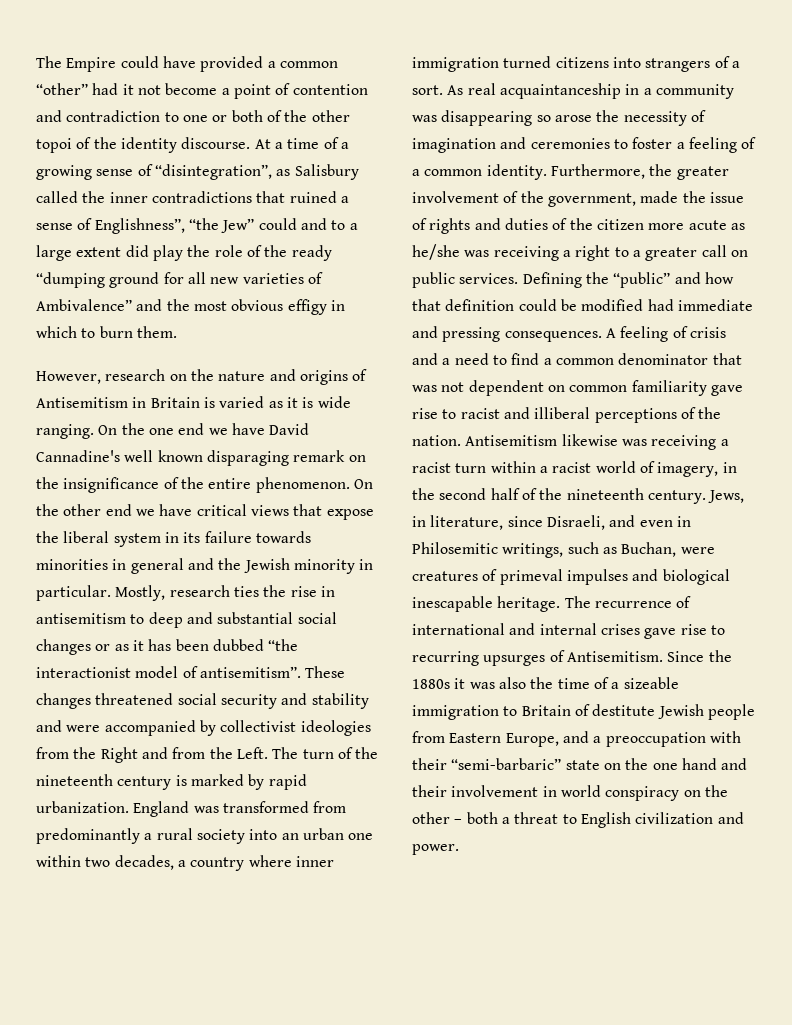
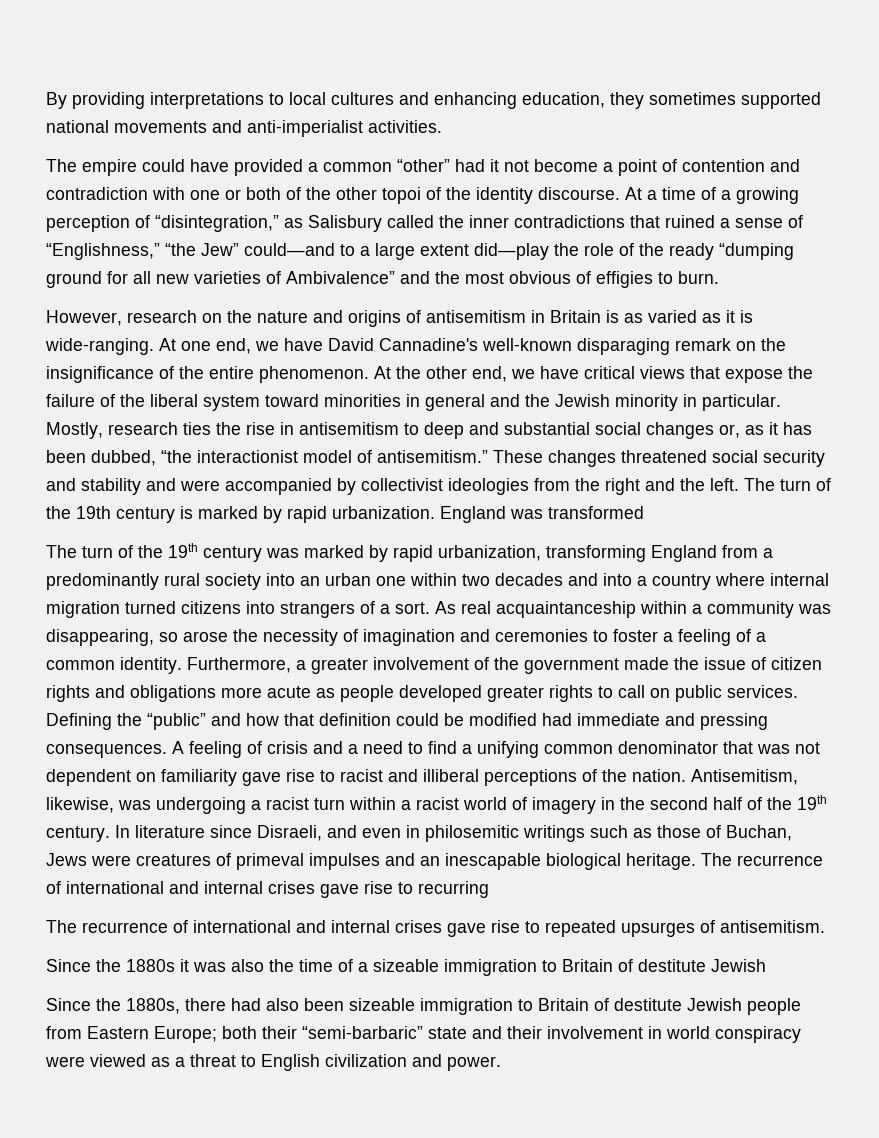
- The Empire could have provided a common “other” had it not become a point of contention and contradiction to one or both of the other topoi of the identity discourse.
+ By providing interpretations to local cultures and enhancing education, they sometimes supported national movements and anti-imperialist activities.
+ The empire could have provided a common “other” had it not become a point of contention and contradiction with one or both of the other topoi of the identity discourse.
- At a time of a growing sense of “disintegration”, as Salisbury called the inner contradictions that ruined a sense of Englishness”, “the Jew” could and to a large extent did play the role of the ready “dumping ground for all new varieties of Ambivalence” and the most obvious effigy in which to burn them.
+ At a time of a growing perception of “disintegration,” as Salisbury called the inner contradictions that ruined a sense of “Englishness,” “the Jew” could—and to a large extent did—play the role of the ready “dumping ground for all new varieties of Ambivalence” and the most obvious of effigies to burn.
- However, research on the nature and origins of Antisemitism in Britain is varied as it is wide ranging. On the one end we have David Cannadine's well known disparaging remark on the insignificance of the entire phenomenon.
+ However, research on the nature and origins of antisemitism in Britain is as varied as it is wide-ranging. At one end, we have David Cannadine's well-known disparaging remark on the insignificance of the entire phenomenon.
- On the other end we have critical views that expose the liberal system in its failure towards minorities in general and the Jewish minority in particular.
+ At the other end, we have critical views that expose the failure of the liberal system toward minorities in general and the Jewish minority in particular.
- Mostly, research ties the rise in antisemitism to deep and substantial social changes or as it has been dubbed “the interactionist model of antisemitism”.
+ Mostly, research ties the rise in antisemitism to deep and substantial social changes or, as it has been dubbed, “the interactionist model of antisemitism.”
- These changes threatened social security and stability and were accompanied by collectivist ideologies from the Right and from the Left. The turn of the nineteenth century is marked by rapid urbanization.
+ These changes threatened social security and stability and were accompanied by collectivist ideologies from the right and the left. The turn of the 19th century is marked by rapid urbanization.
- England was transformed from predominantly a rural society into an urban one within two decades, a country where inner immigration turned citizens into strangers of a sort.
+ England was transformed
+ The turn of the 19th century was marked by rapid urbanization, transforming England from a predominantly rural society into an urban one within two decades and into a country where internal migration turned citizens into strangers of a sort.
- As real acquaintanceship in a community was disappearing so arose the necessity of imagination and ceremonies to foster a feeling of a common identity.
+ As real acquaintanceship within a community was disappearing, so arose the necessity of imagination and ceremonies to foster a feeling of a common identity.
- Furthermore, the greater involvement of the government, made the issue of rights and duties of the citizen more acute as he/she was receiving a right to a greater call on public services.
+ Furthermore, a greater involvement of the government made the issue of citizen rights and obligations more acute as people developed greater rights to call on public services.
- A feeling of crisis and a need to find a common denominator that was not dependent on common familiarity gave rise to racist and illiberal perceptions of the nation.
+ A feeling of crisis and a need to find a unifying common denominator that was not dependent on familiarity gave rise to racist and illiberal perceptions of the nation.
- Antisemitism likewise was receiving a racist turn within a racist world of imagery, in the second half of the nineteenth century. Jews, in literature, since Disraeli, and even in Philosemitic writings, such as Buchan, were creatures of primeval impulses and biological inescapable heritage.
+ Antisemitism, likewise, was undergoing a racist turn within a racist world of imagery in the second half of the 19th century. In literature since Disraeli, and even in philosemitic writings such as those of Buchan, Jews were creatures of primeval impulses and an inescapable biological heritage.
- The recurrence of international and internal crises gave rise to recurring upsurges of Antisemitism. Since the 1880s it was also the time of a sizeable immigration to Britain of destitute Jewish people from Eastern Europe, and a preoccupation with their “semi-barbaric” state on the one hand and their involvement in world conspiracy on the other – both a threat to English civilization and power.
+ The recurrence of international and internal crises gave rise to recurring
+ The recurrence of international and internal crises gave rise to repeated upsurges of antisemitism.
+ Since the 1880s it was also the time of a sizeable immigration to Britain of destitute Jewish
+ Since the 1880s, there had also been sizeable immigration to Britain of destitute Jewish people from Eastern Europe; both their “semi-barbaric” state and their involvement in world conspiracy were viewed as a threat to English civilization and power.

